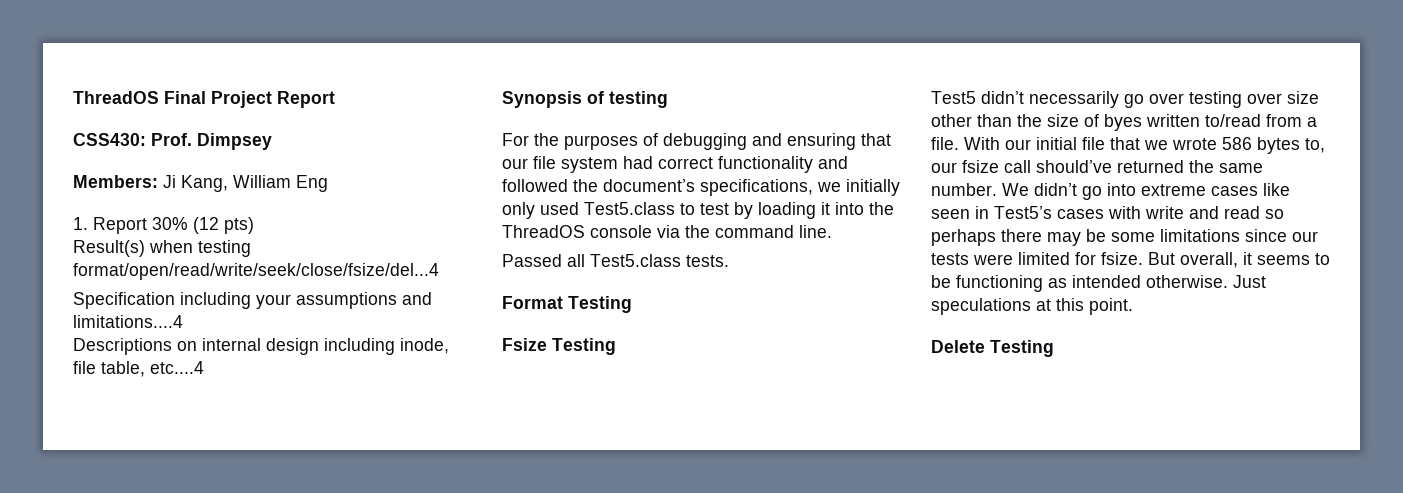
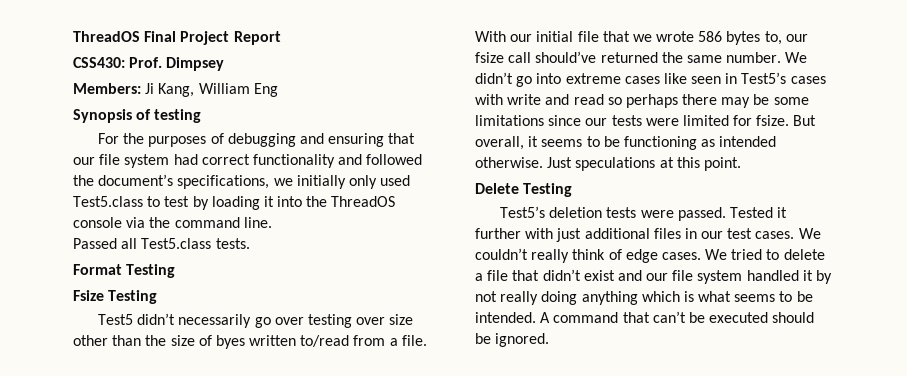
- 1. Report 30% (12 pts)
- Result(s) when testing format/open/read/write/seek/close/fsize/del...4
- Specification including your assumptions and limitations....4
- Descriptions on internal design including inode, file table, etc....4
+ Test5’s deletion tests were passed. Tested it further with just additional files in our test cases. We couldn’t really think of edge cases. We tried to delete a file that didn’t exist and our file system handled it by not really doing anything which is what seems to be intended. A command that can’t be executed should be ignored.

